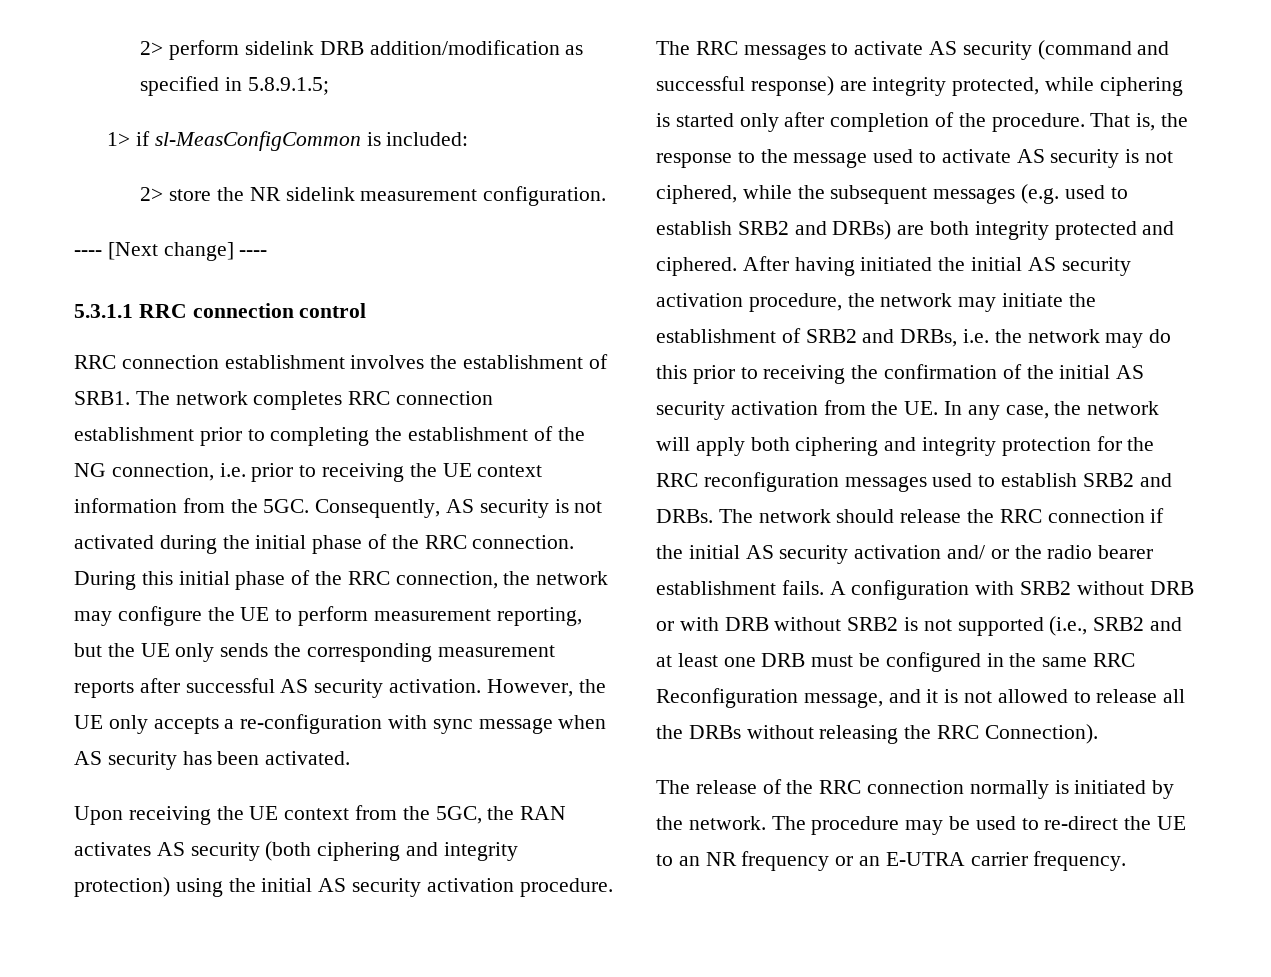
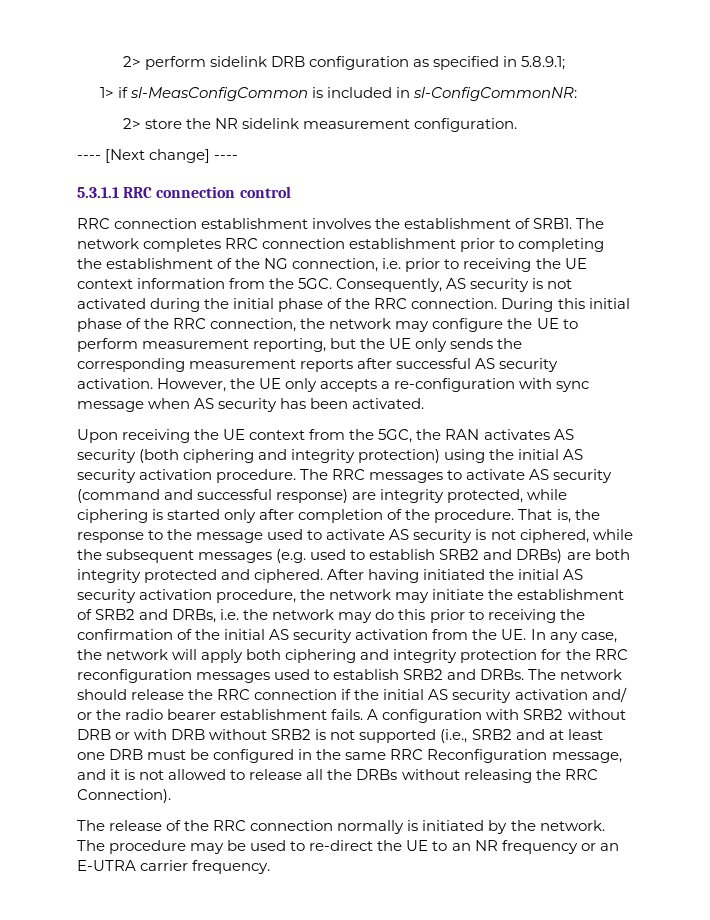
- 2> perform sidelink DRB addition/modification as specified in 5.8.9.1.5;
+ 2> perform sidelink DRB configuration as specified in 5.8.9.1;
- 1> if sl-MeasConfigCommon is included:
+ 1> if sl-MeasConfigCommon is included in sl-ConfigCommonNR:

